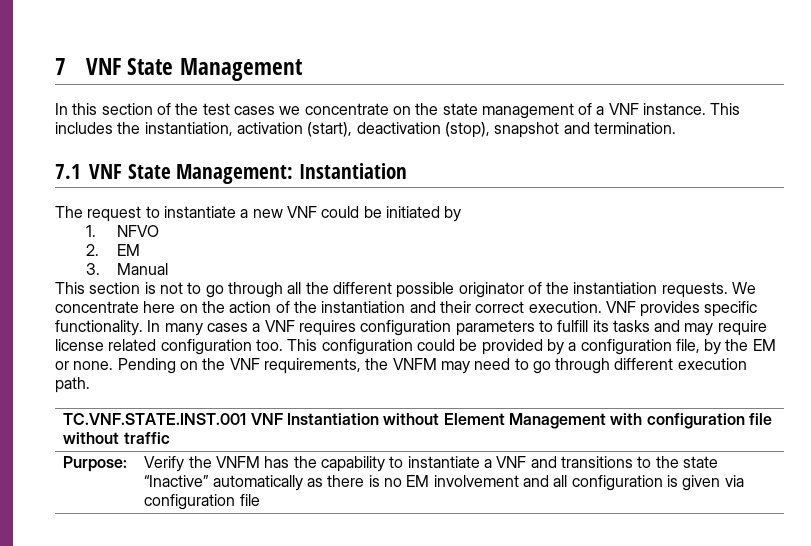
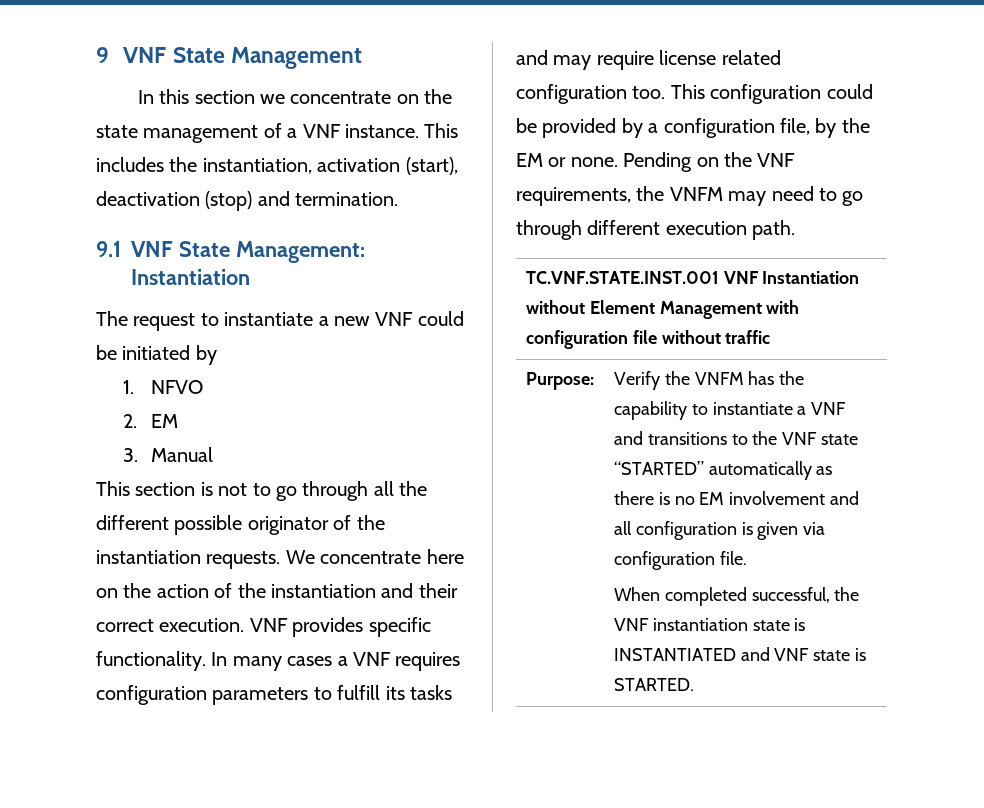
- 7 VNF State Management
+ 9 VNF State Management
- In this section of the test cases we concentrate on the state management of a VNF instance.
+ In this section we concentrate on the state management of a VNF instance.
- This includes the instantiation, activation (start), deactivation (stop), snapshot and termination.
+ This includes the instantiation, activation (start), deactivation (stop) and termination.
- 7.1 VNF State Management: Instantiation
+ 9.1 VNF State Management: Instantiation
- Verify the VNFM has the capability to instantiate a VNF and transitions to the state “Inactive” automatically as there is no EM involvement and all configuration is given via configuration file
+ Verify the VNFM has the capability to instantiate a VNF and transitions to the VNF state “STARTED” automatically as there is no EM involvement and all configuration is given via configuration file.
+ When completed successful, the VNF instantiation state is INSTANTIATED and VNF state is STARTED.

